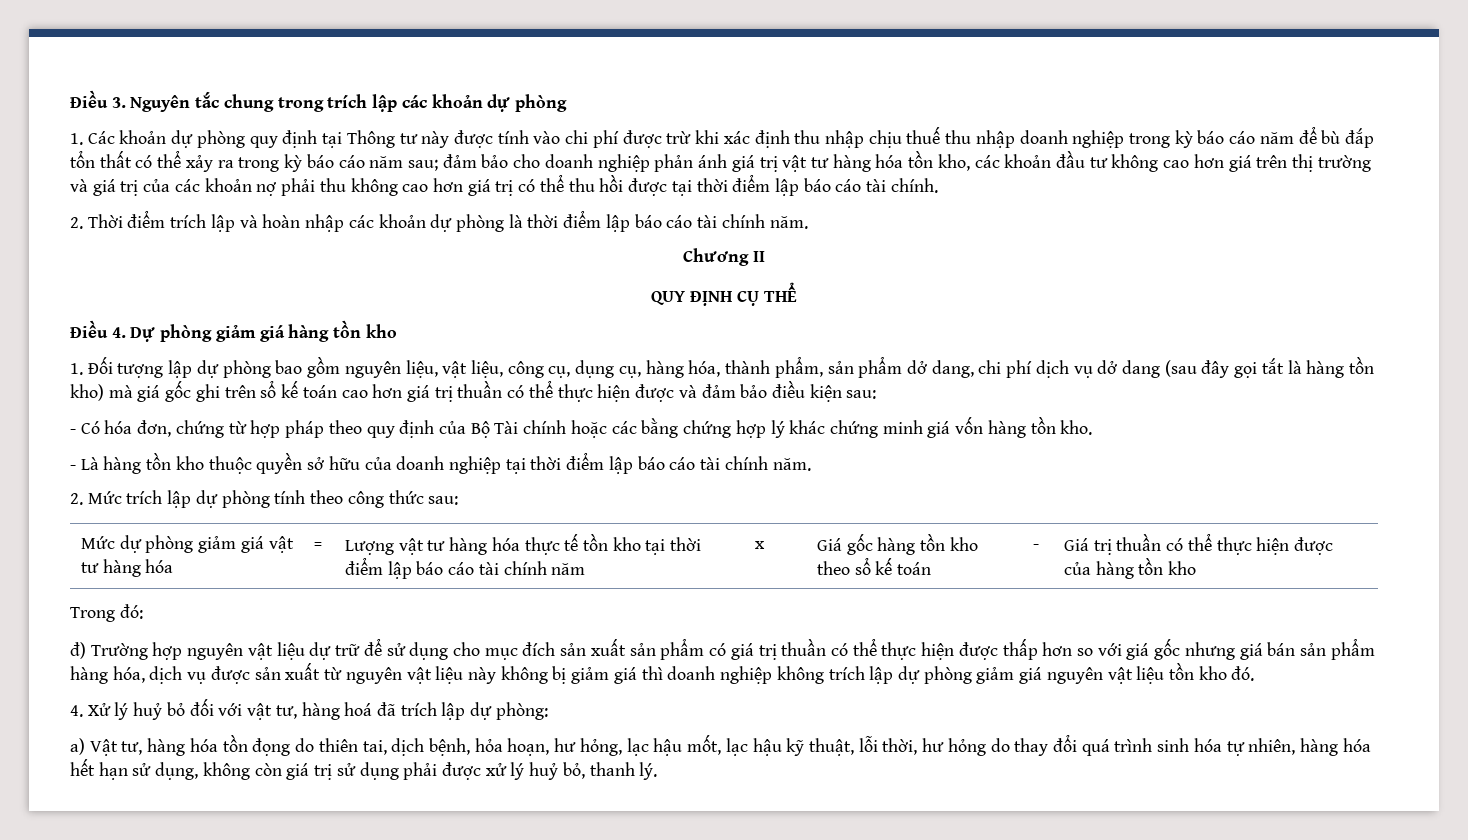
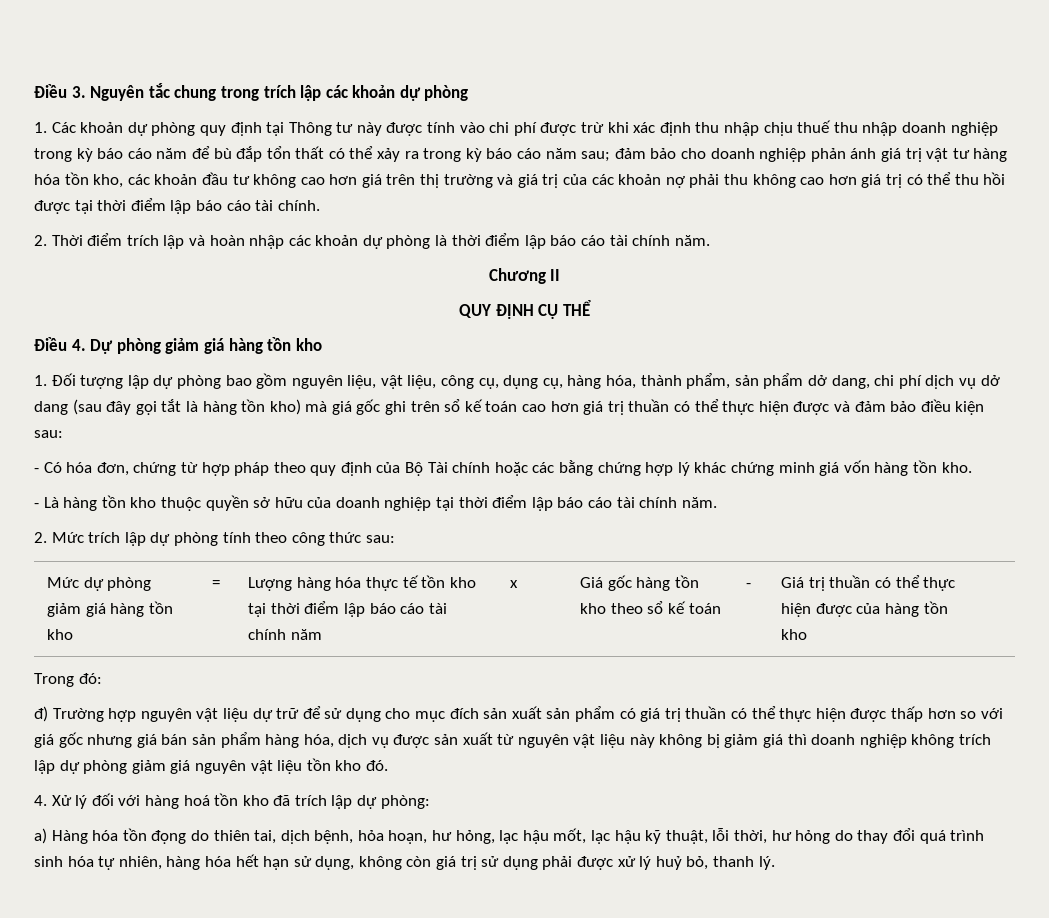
- Mức dự phòng giảm giá vật tư hàng hóa
+ Mức dự phòng giảm giá hàng tồn kho
- Lượng vật tư hàng hóa thực tế tồn kho tại thời điểm lập báo cáo tài chính năm
+ Lượng hàng hóa thực tế tồn kho tại thời điểm lập báo cáo tài chính năm
- 4. Xử lý huỷ bỏ đối với vật tư, hàng hoá đã trích lập dự phòng:
+ 4. Xử lý đối với hàng hoá tồn kho đã trích lập dự phòng:
- a) Vật tư, hàng hóa tồn đọng do thiên tai, dịch bệnh, hỏa hoạn, hư hỏng, lạc hậu mốt, lạc hậu kỹ thuật, lỗi thời, hư hỏng do thay đổi quá trình sinh hóa tự nhiên, hàng hóa hết hạn sử dụng, không còn giá trị sử dụng phải được xử lý huỷ bỏ, thanh lý.
+ a) Hàng hóa tồn đọng do thiên tai, dịch bệnh, hỏa hoạn, hư hỏng, lạc hậu mốt, lạc hậu kỹ thuật, lỗi thời, hư hỏng do thay đổi quá trình sinh hóa tự nhiên, hàng hóa hết hạn sử dụng, không còn giá trị sử dụng phải được xử lý huỷ bỏ, thanh lý.

